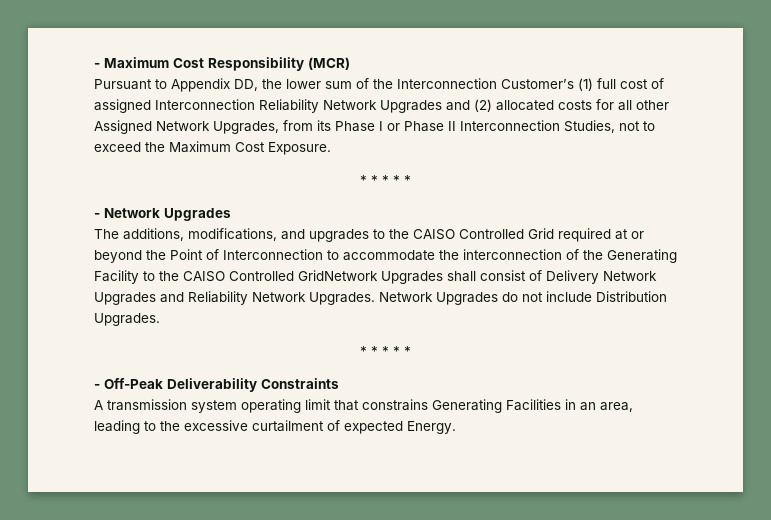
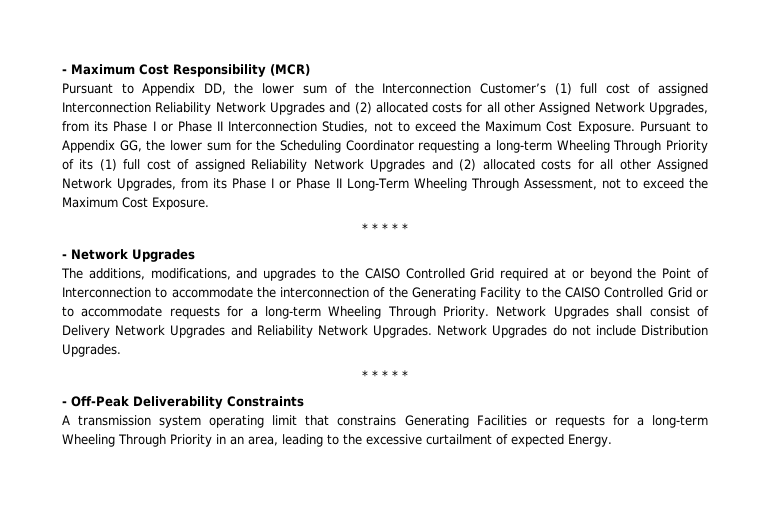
+ Pursuant to Appendix GG, the lower sum for the Scheduling Coordinator requesting a long-term Wheeling Through Priority of its (1) full cost of assigned Reliability Network Upgrades and (2) allocated costs for all other Assigned Network Upgrades, from its Phase I or Phase II Long-Term Wheeling Through Assessment, not to exceed the Maximum Cost Exposure.
- The additions, modifications, and upgrades to the CAISO Controlled Grid required at or beyond the Point of Interconnection to accommodate the interconnection of the Generating Facility to the CAISO Controlled GridNetwork Upgrades shall consist of Delivery Network Upgrades and Reliability Network Upgrades.
+ The additions, modifications, and upgrades to the CAISO Controlled Grid required at or beyond the Point of Interconnection to accommodate the interconnection of the Generating Facility to the CAISO Controlled Grid or to accommodate requests for a long-term Wheeling Through Priority. Network Upgrades shall consist of Delivery Network Upgrades and Reliability Network Upgrades.
- A transmission system operating limit that constrains Generating Facilities in an area, leading to the excessive curtailment of expected Energy.
+ A transmission system operating limit that constrains Generating Facilities or requests for a long-term Wheeling Through Priority in an area, leading to the excessive curtailment of expected Energy.

